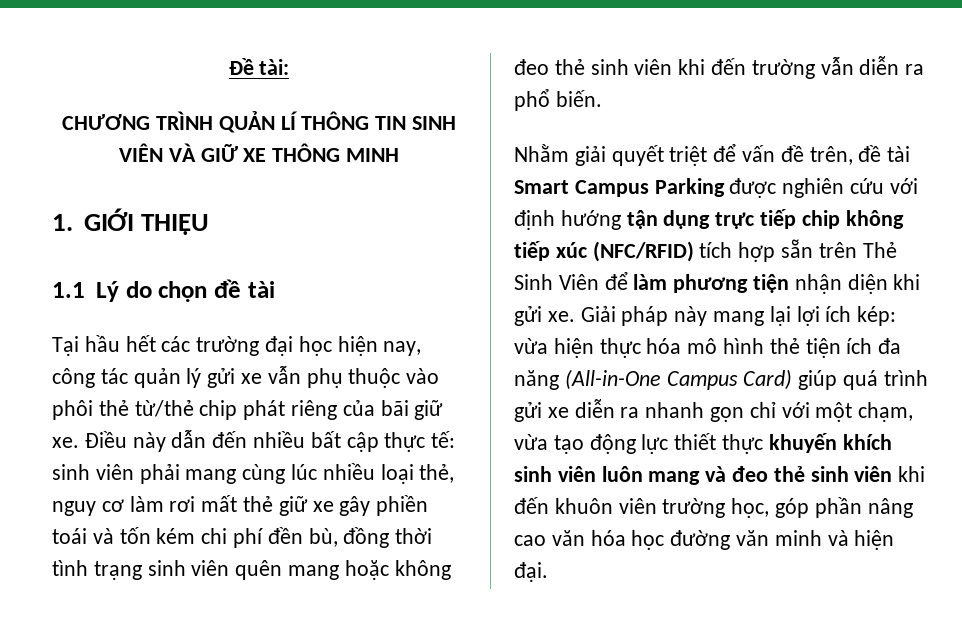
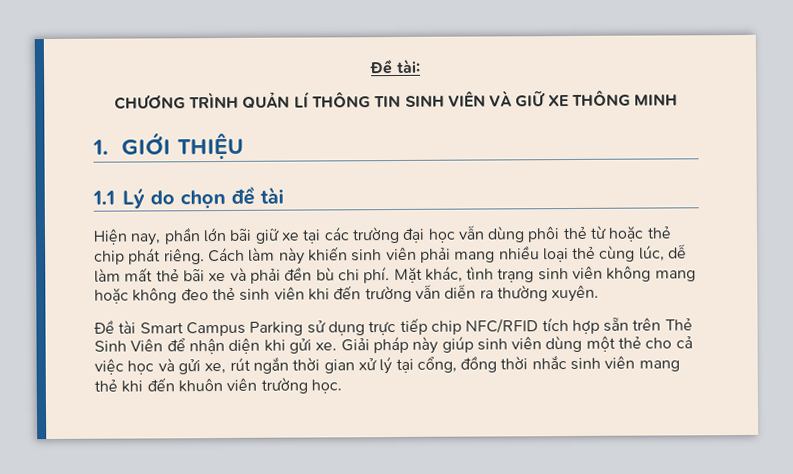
- Tại hầu hết các trường đại học hiện nay, công tác quản lý gửi xe vẫn phụ thuộc vào phôi thẻ từ/thẻ chip phát riêng của bãi giữ xe. Điều này dẫn đến nhiều bất cập thực tế: sinh viên phải mang cùng lúc nhiều loại thẻ, nguy cơ làm rơi mất thẻ giữ xe gây phiền toái và tốn kém chi phí đền bù, đồng thời tình trạng sinh viên quên mang hoặc không đeo thẻ sinh viên khi đến trường vẫn diễn ra phổ biến.
- Nhằm giải quyết triệt để vấn đề trên, đề tài Smart Campus Parking được nghiên cứu với định hướng tận dụng trực tiếp chip không tiếp xúc (NFC/RFID) tích hợp sẵn trên Thẻ Sinh Viên để làm phương tiện nhận diện khi gửi xe.
+ Hiện nay, phần lớn bãi giữ xe tại các trường đại học vẫn dùng phôi thẻ từ hoặc thẻ chip phát riêng. Cách làm này khiến sinh viên phải mang nhiều loại thẻ cùng lúc, dễ làm mất thẻ bãi xe và phải đền bù chi phí. Mặt khác, tình trạng sinh viên không mang hoặc không đeo thẻ sinh viên khi đến trường vẫn diễn ra thường xuyên.
+ Đề tài Smart Campus Parking sử dụng trực tiếp chip NFC/RFID tích hợp sẵn trên Thẻ Sinh Viên để nhận diện khi gửi xe.
- Giải pháp này mang lại lợi ích kép: vừa hiện thực hóa mô hình thẻ tiện ích đa năng (All-in-One Campus Card) giúp quá trình gửi xe diễn ra nhanh gọn chỉ với một chạm, vừa tạo động lực thiết thực khuyến khích sinh viên luôn mang và đeo thẻ sinh viên khi đến khuôn viên trường học, góp phần nâng cao văn hóa học đường văn minh và hiện đại.
+ Giải pháp này giúp sinh viên dùng một thẻ cho cả việc học và gửi xe, rút ngắn thời gian xử lý tại cổng, đồng thời nhắc sinh viên mang thẻ khi đến khuôn viên trường học.

